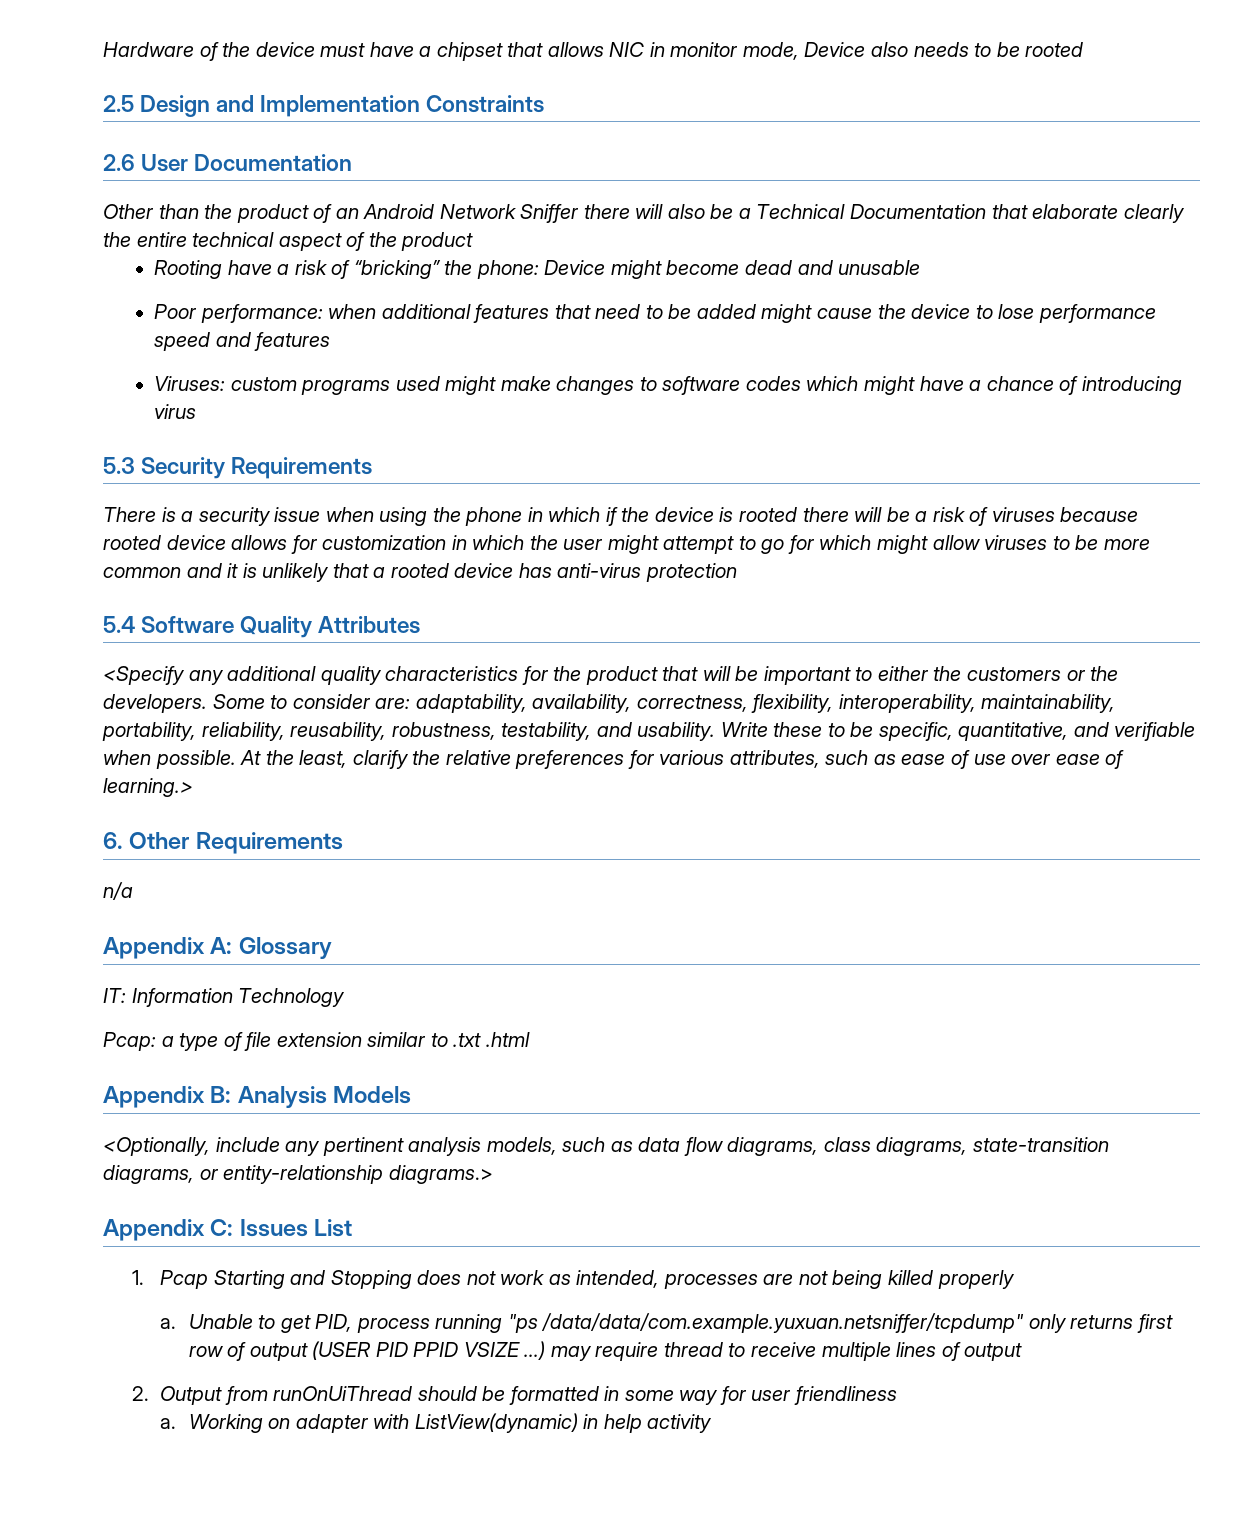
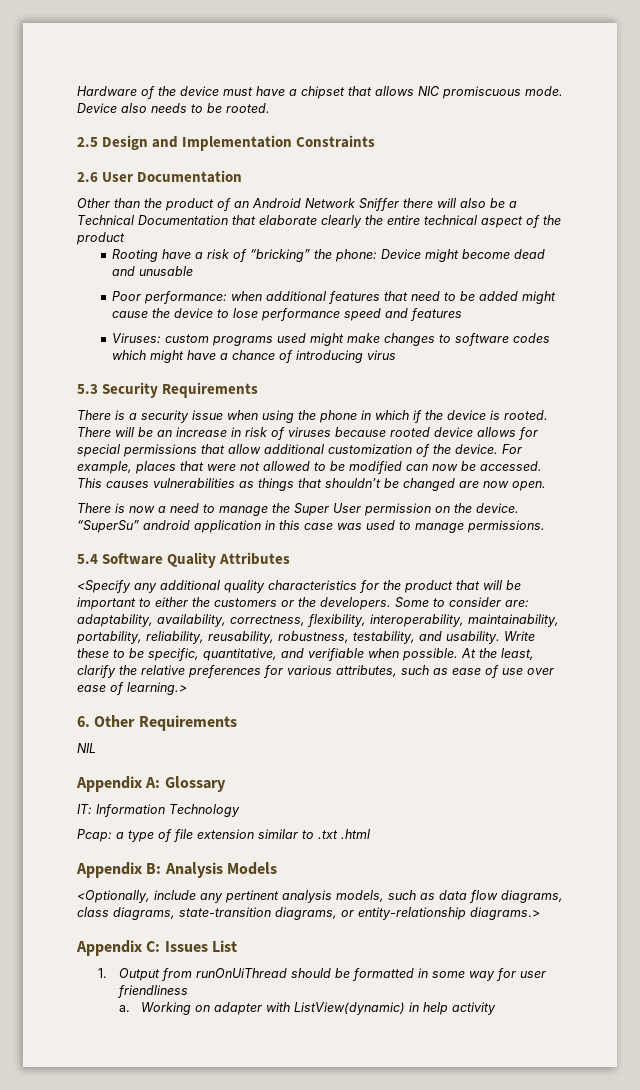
- Hardware of the device must have a chipset that allows NIC in monitor mode, Device also needs to be rooted
+ Hardware of the device must have a chipset that allows NIC promiscuous mode. Device also needs to be rooted.
- There is a security issue when using the phone in which if the device is rooted there will be a risk of viruses because rooted device allows for customization in which the user might attempt to go for which might allow viruses to be more common and it is unlikely that a rooted device has anti-virus protection
+ There is a security issue when using the phone in which if the device is rooted. There will be an increase in risk of viruses because rooted device allows for special permissions that allow additional customization of the device. For example, places that were not allowed to be modified can now be accessed. This causes vulnerabilities as things that shouldn’t be changed are now open.
+ There is now a need to manage the Super User permission on the device. “SuperSu” android application in this case was used to manage permissions.
- n/a
+ NIL
- 1. Pcap Starting and Stopping does not work as intended, processes are not being killed properly
- a. Unable to get PID, process running "ps /data/data/com.example.yuxuan.netsniffer/tcpdump" only returns first row of output (USER PID PPID VSIZE ...) may require thread to receive multiple lines of output
- 2. Output from runOnUiThread should be formatted in some way for user friendliness
+ 1. Output from runOnUiThread should be formatted in some way for user friendliness

